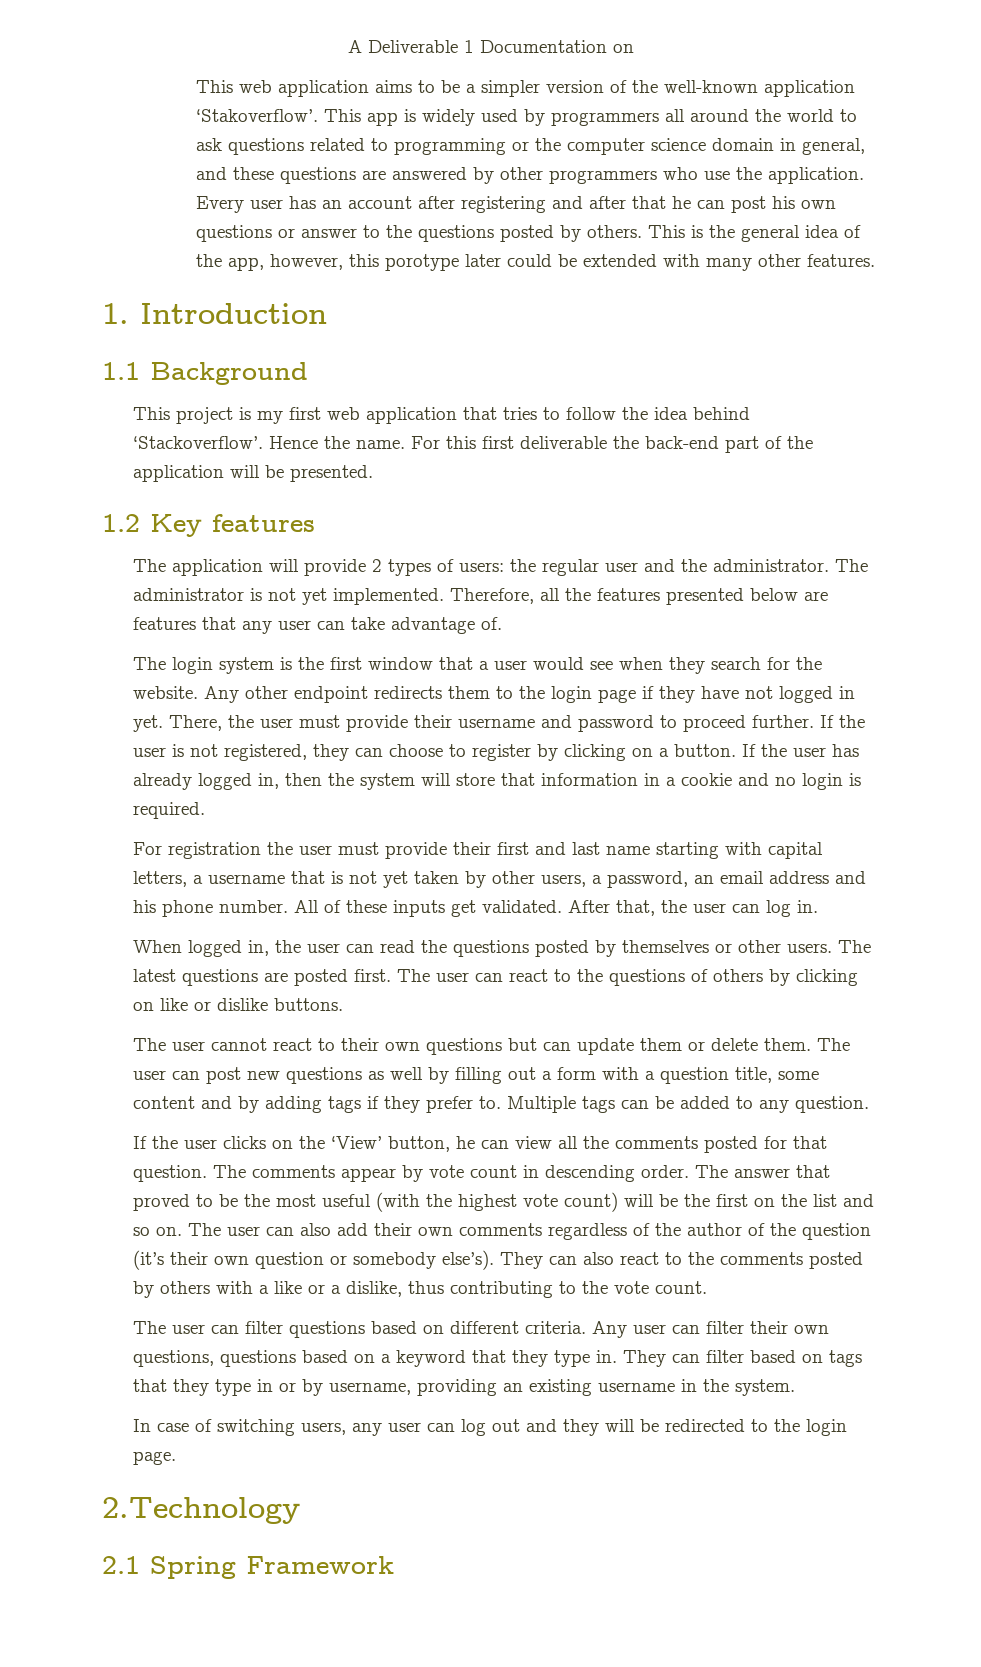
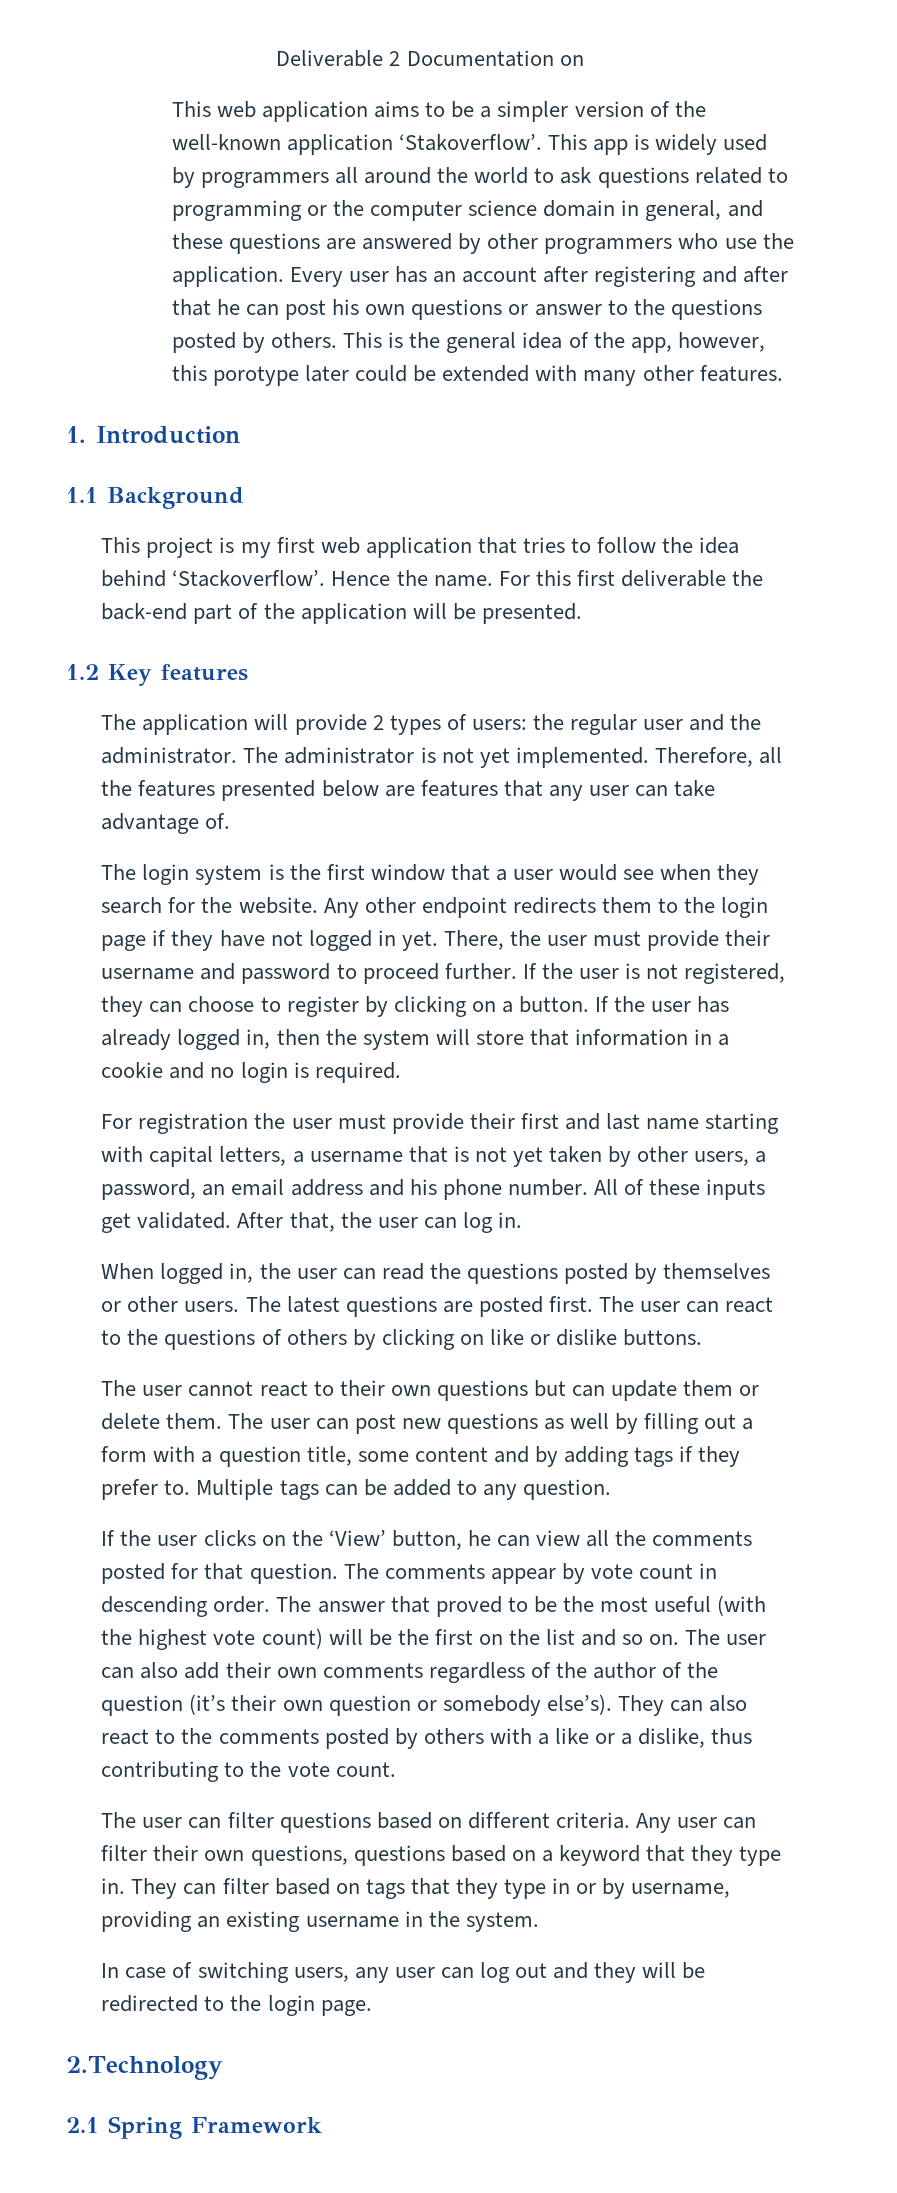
- A Deliverable 1 Documentation on
+ Deliverable 2 Documentation on

